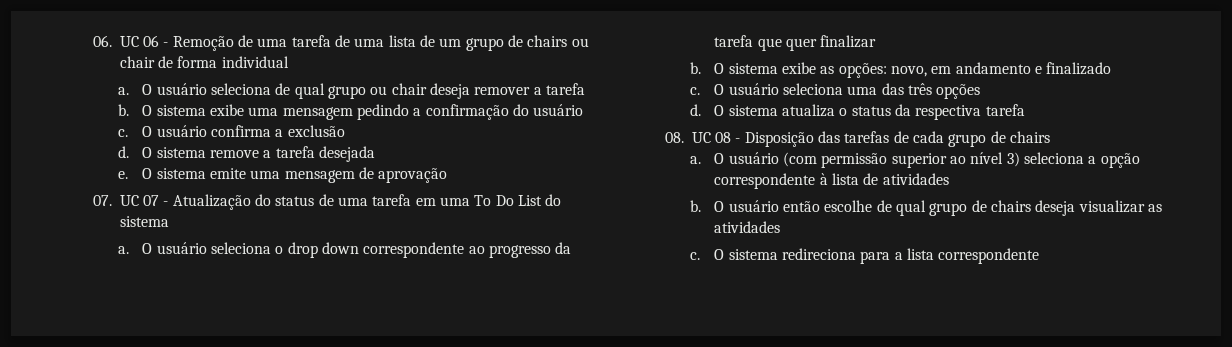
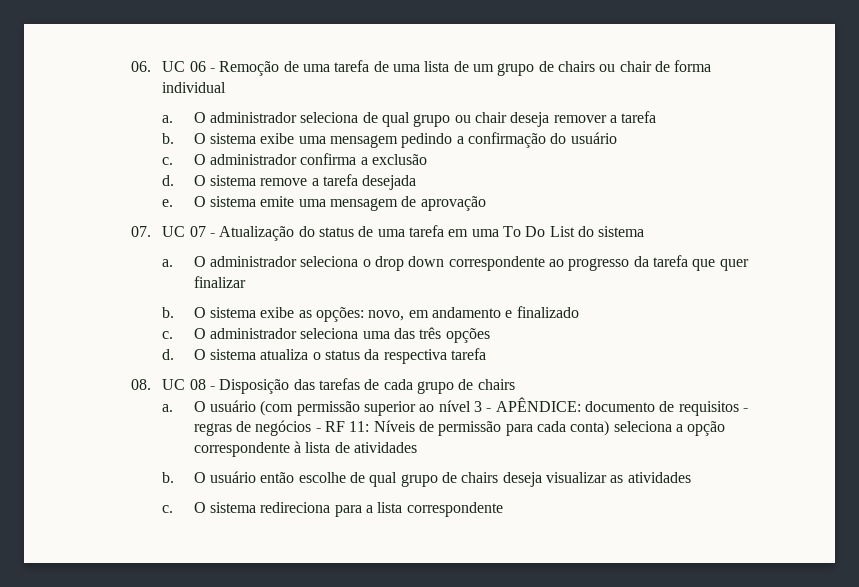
- O usuário seleciona de qual grupo ou chair deseja remover a tarefa
+ O administrador seleciona de qual grupo ou chair deseja remover a tarefa
- O usuário confirma a exclusão
+ O administrador confirma a exclusão
- O usuário seleciona o drop down correspondente ao progresso da tarefa que quer finalizar
+ O administrador seleciona o drop down correspondente ao progresso da tarefa que quer finalizar
- O usuário seleciona uma das três opções
+ O administrador seleciona uma das três opções
- O usuário (com permissão superior ao nível 3) seleciona a opção correspondente à lista de atividades
+ O usuário (com permissão superior ao nível 3 - APÊNDICE: documento de requisitos - regras de negócios - RF 11: Níveis de permissão para cada conta) seleciona a opção correspondente à lista de atividades

